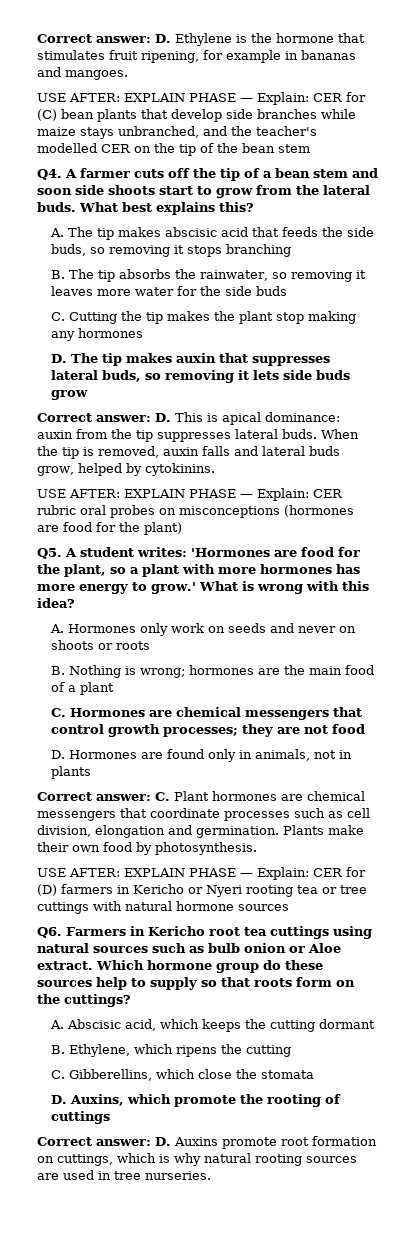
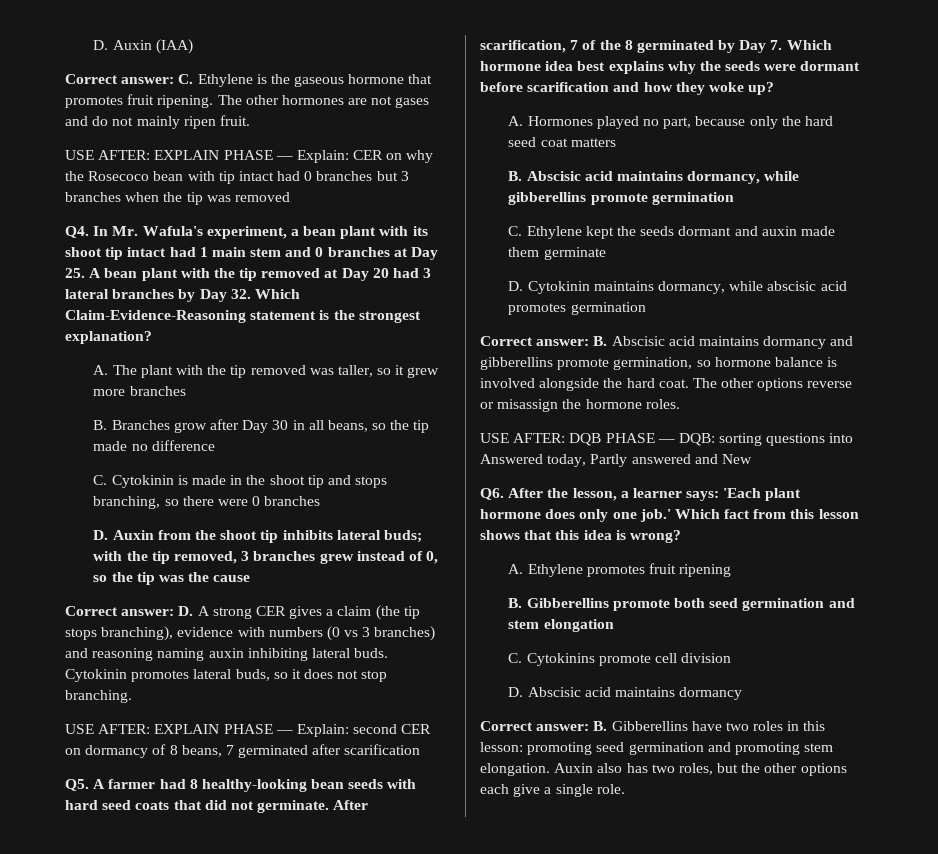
- Correct answer: D. Ethylene is the hormone that stimulates fruit ripening, for example in bananas and mangoes.
- USE AFTER: EXPLAIN PHASE — Explain: CER for (C) bean plants that develop side branches while maize stays unbranched, and the teacher's modelled CER on the tip of the bean stem
- Q4. A farmer cuts off the tip of a bean stem and soon side shoots start to grow from the lateral buds. What best explains this?
- A. The tip makes abscisic acid that feeds the side buds, so removing it stops branching
- B. The tip absorbs the rainwater, so removing it leaves more water for the side buds
- C. Cutting the tip makes the plant stop making any hormones
- D. The tip makes auxin that suppresses lateral buds, so removing it lets side buds grow
- Correct answer: D. This is apical dominance: auxin from the tip suppresses lateral buds. When the tip is removed, auxin falls and lateral buds grow, helped by cytokinins.
- USE AFTER: EXPLAIN PHASE — Explain: CER rubric oral probes on misconceptions (hormones are food for the plant)
- Q5. A student writes: 'Hormones are food for the plant, so a plant with more hormones has more energy to grow.' What is wrong with this idea?
- A. Hormones only work on seeds and never on shoots or roots
- B. Nothing is wrong; hormones are the main food of a plant
- C. Hormones are chemical messengers that control growth processes; they are not food
- D. Hormones are found only in animals, not in plants
- Correct answer: C. Plant hormones are chemical messengers that coordinate processes such as cell division, elongation and germination. Plants make their own food by photosynthesis.
- USE AFTER: EXPLAIN PHASE — Explain: CER for (D) farmers in Kericho or Nyeri rooting tea or tree cuttings with natural hormone sources
- Q6. Farmers in Kericho root tea cuttings using natural sources such as bulb onion or Aloe extract. Which hormone group do these sources help to supply so that roots form on the cuttings?
- A. Abscisic acid, which keeps the cutting dormant
- B. Ethylene, which ripens the cutting
- C. Gibberellins, which close the stomata
- D. Auxins, which promote the rooting of cuttings
- Correct answer: D. Auxins promote root formation on cuttings, which is why natural rooting sources are used in tree nurseries.
+ D. Auxin (IAA)
+ Correct answer: C. Ethylene is the gaseous hormone that promotes fruit ripening. The other hormones are not gases and do not mainly ripen fruit.
+ USE AFTER: EXPLAIN PHASE — Explain: CER on why the Rosecoco bean with tip intact had 0 branches but 3 branches when the tip was removed
+ Q4. In Mr. Wafula's experiment, a bean plant with its shoot tip intact had 1 main stem and 0 branches at Day 25. A bean plant with the tip removed at Day 20 had 3 lateral branches by Day 32. Which Claim-Evidence-Reasoning statement is the strongest explanation?
+ A. The plant with the tip removed was taller, so it grew more branches
+ B. Branches grow after Day 30 in all beans, so the tip made no difference
+ C. Cytokinin is made in the shoot tip and stops branching, so there were 0 branches
+ D. Auxin from the shoot tip inhibits lateral buds; with the tip removed, 3 branches grew instead of 0, so the tip was the cause
+ Correct answer: D. A strong CER gives a claim (the tip stops branching), evidence with numbers (0 vs 3 branches) and reasoning naming auxin inhibiting lateral buds. Cytokinin promotes lateral buds, so it does not stop branching.
+ USE AFTER: EXPLAIN PHASE — Explain: second CER on dormancy of 8 beans, 7 germinated after scarification
+ Q5. A farmer had 8 healthy-looking bean seeds with hard seed coats that did not germinate. After scarification, 7 of the 8 germinated by Day 7. Which hormone idea best explains why the seeds were dormant before scarification and how they woke up?
+ A. Hormones played no part, because only the hard seed coat matters
+ B. Abscisic acid maintains dormancy, while gibberellins promote germination
+ C. Ethylene kept the seeds dormant and auxin made them germinate
+ D. Cytokinin maintains dormancy, while abscisic acid promotes germination
+ Correct answer: B. Abscisic acid maintains dormancy and gibberellins promote germination, so hormone balance is involved alongside the hard coat. The other options reverse or misassign the hormone roles.
+ USE AFTER: DQB PHASE — DQB: sorting questions into Answered today, Partly answered and New
+ Q6. After the lesson, a learner says: 'Each plant hormone does only one job.' Which fact from this lesson shows that this idea is wrong?
+ A. Ethylene promotes fruit ripening
+ B. Gibberellins promote both seed germination and stem elongation
+ C. Cytokinins promote cell division
+ D. Abscisic acid maintains dormancy
+ Correct answer: B. Gibberellins have two roles in this lesson: promoting seed germination and promoting stem elongation. Auxin also has two roles, but the other options each give a single role.

